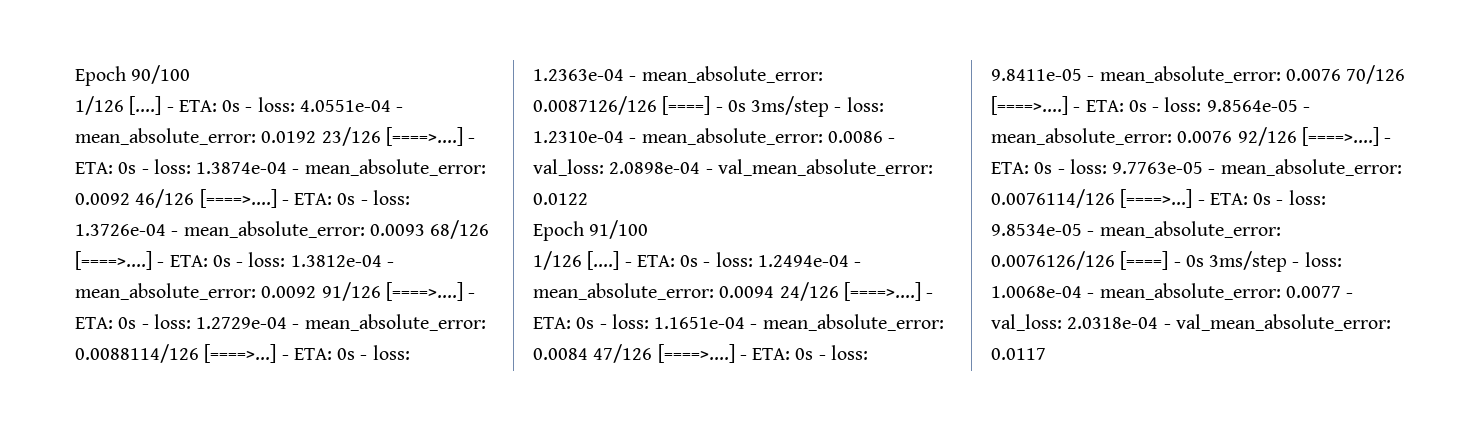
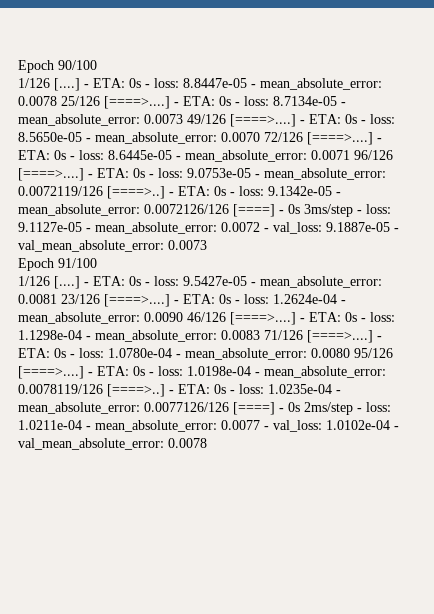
- - ETA: 0s - loss: 4.0551e-04 - mean_absolute_error: 0.0192 23/126 [====>....] - ETA: 0s - loss: 1.3874e-04 - mean_absolute_error: 0.0092 46/126 [====>....] - ETA: 0s - loss: 1.3726e-04 - mean_absolute_error: 0.0093 68/126 [====>....] - ETA: 0s - loss: 1.3812e-04 - mean_absolute_error: 0.0092 91/126 [====>....] - ETA: 0s - loss: 1.2729e-04 - mean_absolute_error: 0.0088114/126 [====>...] - ETA: 0s - loss: 1.2363e-04 - mean_absolute_error: 0.0087126/126 [====] - 0s 3ms/step - loss: 1.2310e-04 - mean_absolute_error: 0.0086 - val_loss: 2.0898e-04 - val_mean_absolute_error: 0.0122
+ - ETA: 0s - loss: 8.8447e-05 - mean_absolute_error: 0.0078 25/126 [====>....] - ETA: 0s - loss: 8.7134e-05 - mean_absolute_error: 0.0073 49/126 [====>....] - ETA: 0s - loss: 8.5650e-05 - mean_absolute_error: 0.0070 72/126 [====>....] - ETA: 0s - loss: 8.6445e-05 - mean_absolute_error: 0.0071 96/126 [====>....] - ETA: 0s - loss: 9.0753e-05 - mean_absolute_error: 0.0072119/126 [====>..] - ETA: 0s - loss: 9.1342e-05 - mean_absolute_error: 0.0072126/126 [====] - 0s 3ms/step - loss: 9.1127e-05 - mean_absolute_error: 0.0072 - val_loss: 9.1887e-05 - val_mean_absolute_error: 0.0073
- - ETA: 0s - loss: 1.2494e-04 - mean_absolute_error: 0.0094 24/126 [====>....] - ETA: 0s - loss: 1.1651e-04 - mean_absolute_error: 0.0084 47/126 [====>....] - ETA: 0s - loss: 9.8411e-05 - mean_absolute_error: 0.0076 70/126 [====>....] - ETA: 0s - loss: 9.8564e-05 - mean_absolute_error: 0.0076 92/126 [====>....] - ETA: 0s - loss: 9.7763e-05 - mean_absolute_error: 0.0076114/126 [====>...] - ETA: 0s - loss: 9.8534e-05 - mean_absolute_error: 0.0076126/126 [====] - 0s 3ms/step - loss: 1.0068e-04 - mean_absolute_error: 0.0077 - val_loss: 2.0318e-04 - val_mean_absolute_error: 0.0117
+ - ETA: 0s - loss: 9.5427e-05 - mean_absolute_error: 0.0081 23/126 [====>....] - ETA: 0s - loss: 1.2624e-04 - mean_absolute_error: 0.0090 46/126 [====>....] - ETA: 0s - loss: 1.1298e-04 - mean_absolute_error: 0.0083 71/126 [====>....] - ETA: 0s - loss: 1.0780e-04 - mean_absolute_error: 0.0080 95/126 [====>....] - ETA: 0s - loss: 1.0198e-04 - mean_absolute_error: 0.0078119/126 [====>..] - ETA: 0s - loss: 1.0235e-04 - mean_absolute_error: 0.0077126/126 [====] - 0s 2ms/step - loss: 1.0211e-04 - mean_absolute_error: 0.0077 - val_loss: 1.0102e-04 - val_mean_absolute_error: 0.0078

